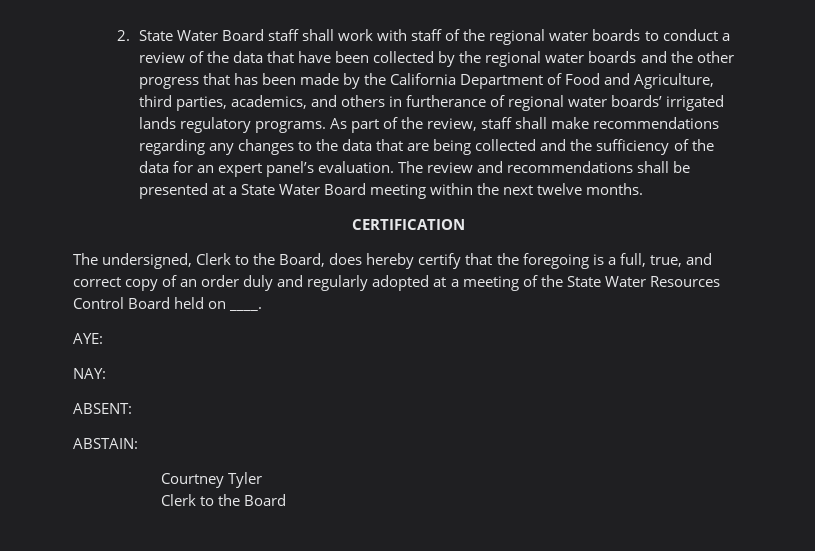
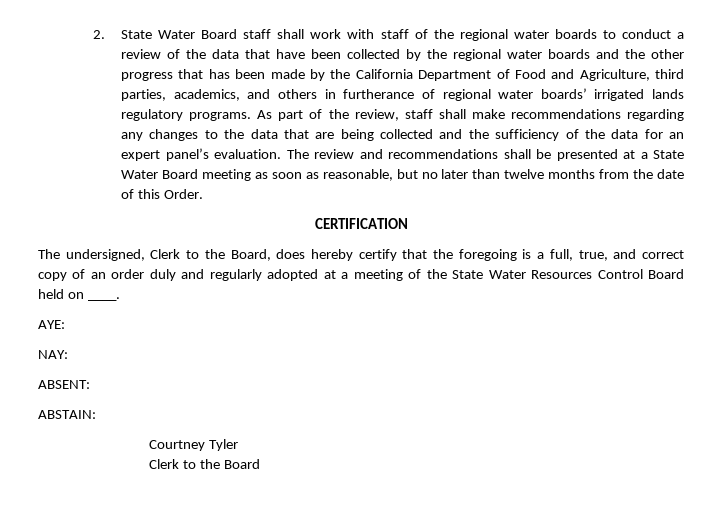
- The review and recommendations shall be presented at a State Water Board meeting within the next twelve months.
+ The review and recommendations shall be presented at a State Water Board meeting as soon as reasonable, but no later than twelve months from the date of this Order.

